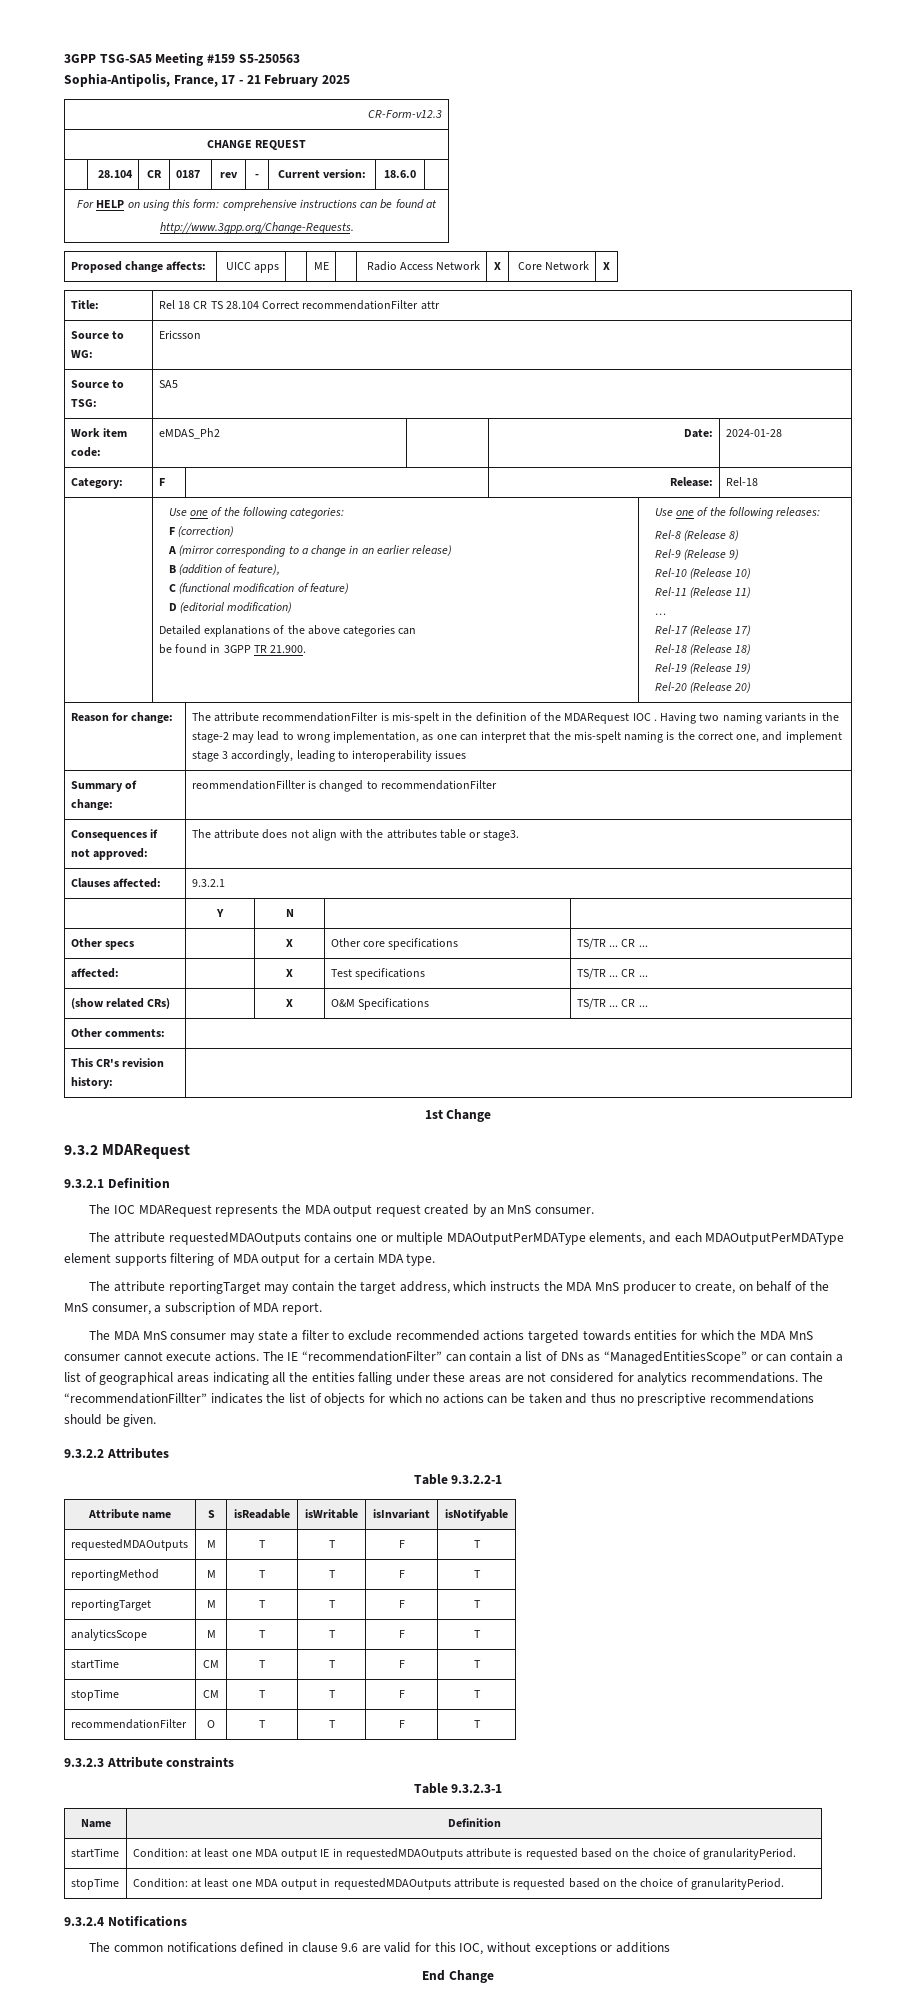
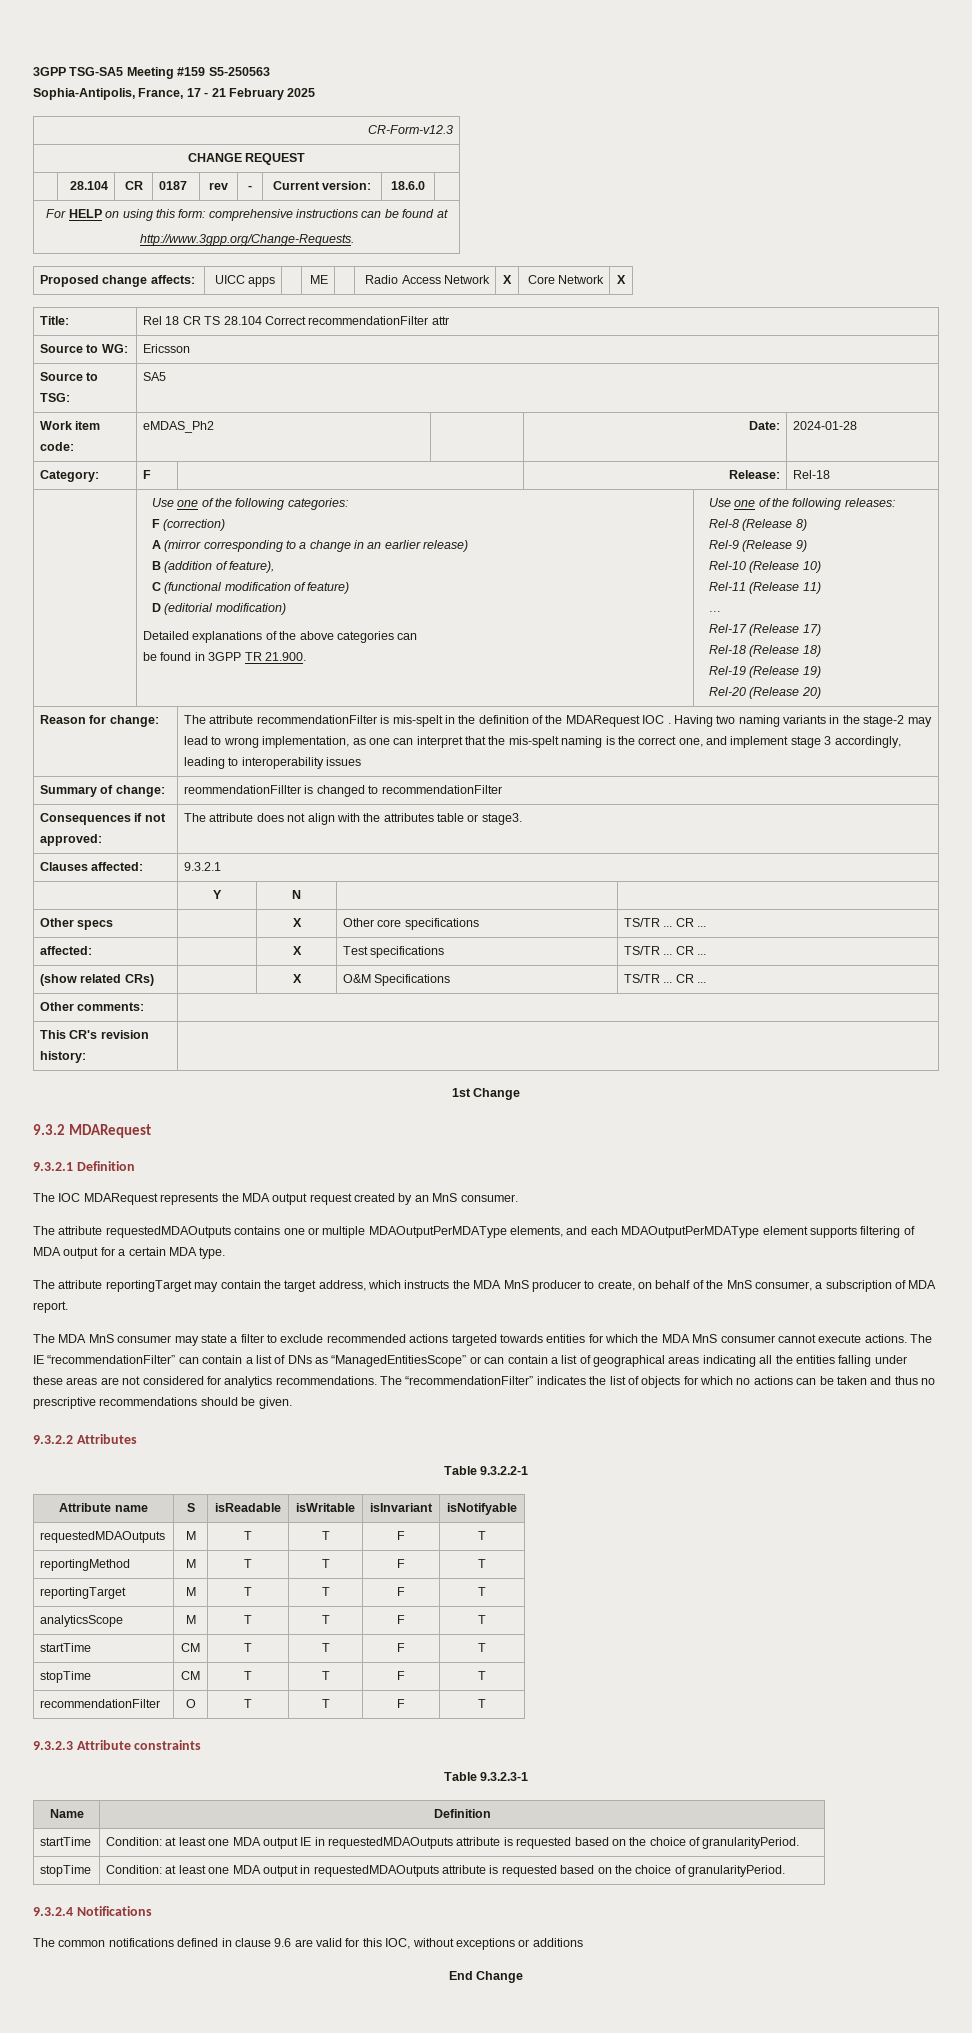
- The “recommendationFillter” indicates the list of objects for which no actions can be taken and thus no prescriptive recommendations should be given.
+ The “recommendationFilter” indicates the list of objects for which no actions can be taken and thus no prescriptive recommendations should be given.

